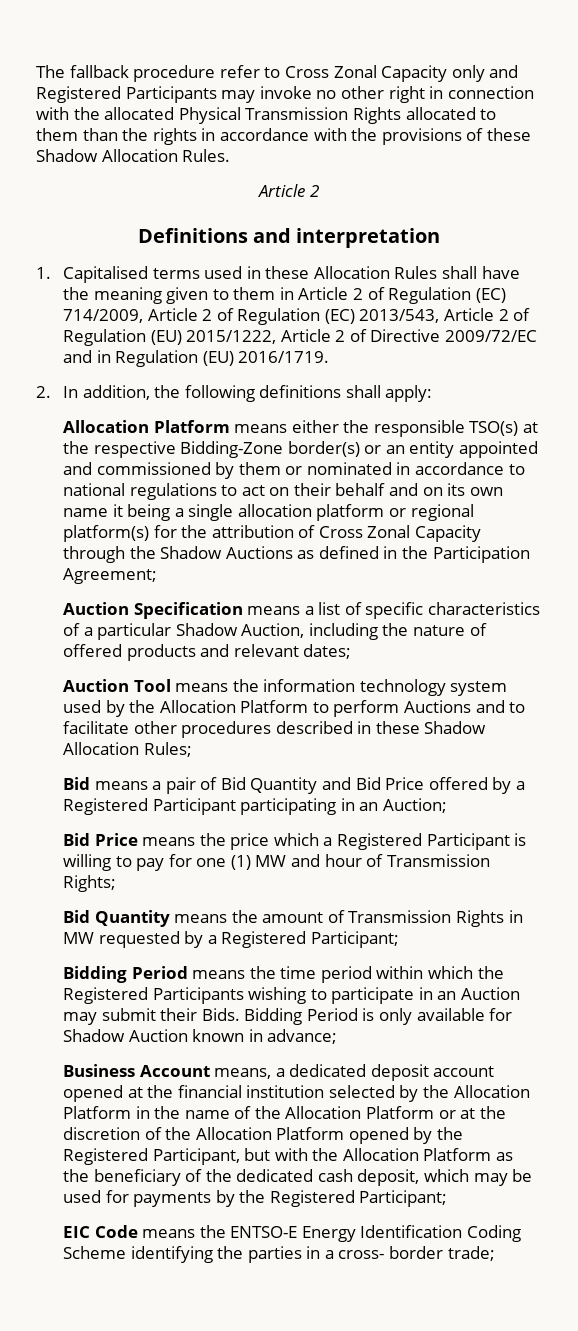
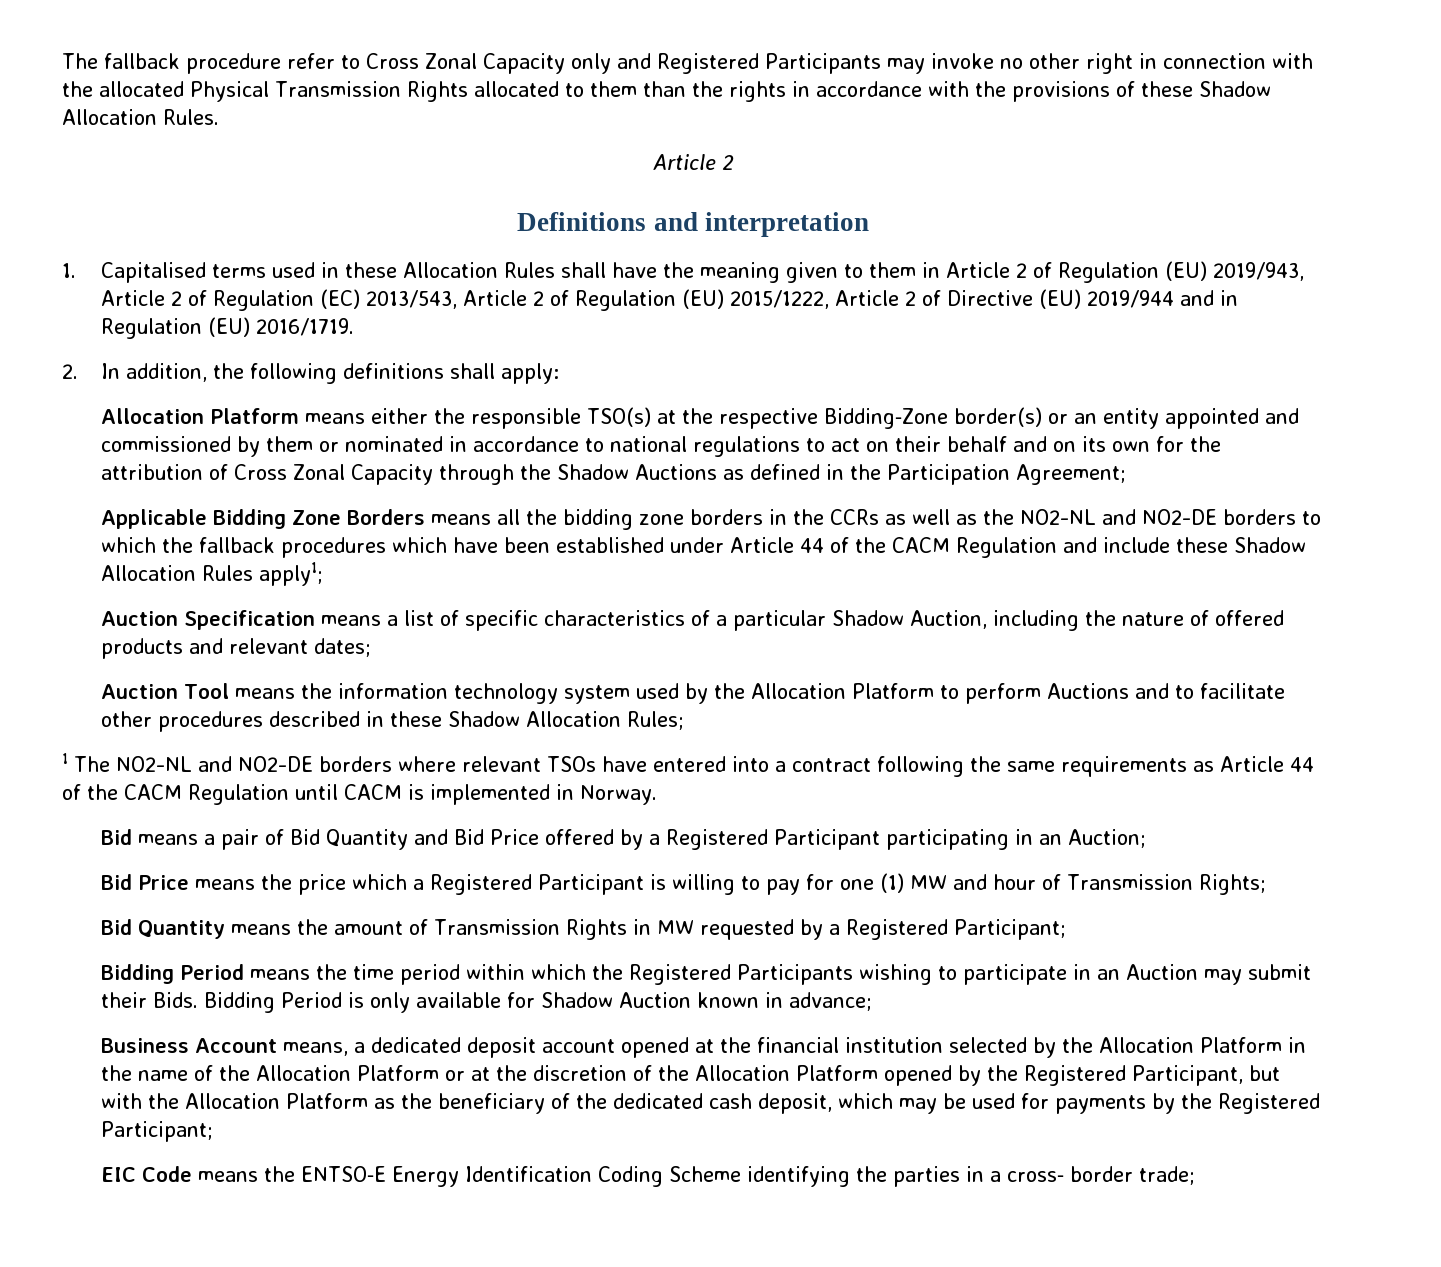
- 1. Capitalised terms used in these Allocation Rules shall have the meaning given to them in Article 2 of Regulation (EC) 714/2009, Article 2 of Regulation (EC) 2013/543, Article 2 of Regulation (EU) 2015/1222, Article 2 of Directive 2009/72/EC and in Regulation (EU) 2016/1719.
+ 1. Capitalised terms used in these Allocation Rules shall have the meaning given to them in Article 2 of Regulation (EU) 2019/943, Article 2 of Regulation (EC) 2013/543, Article 2 of Regulation (EU) 2015/1222, Article 2 of Directive (EU) 2019/944 and in Regulation (EU) 2016/1719.
- Allocation Platform means either the responsible TSO(s) at the respective Bidding‐Zone border(s) or an entity appointed and commissioned by them or nominated in accordance to national regulations to act on their behalf and on its own name it being a single allocation platform or regional platform(s) for the attribution of Cross Zonal Capacity through the Shadow Auctions as defined in the Participation Agreement;
+ Allocation Platform means either the responsible TSO(s) at the respective Bidding‐Zone border(s) or an entity appointed and commissioned by them or nominated in accordance to national regulations to act on their behalf and on its own for the attribution of Cross Zonal Capacity through the Shadow Auctions as defined in the Participation Agreement;
+ Applicable Bidding Zone Borders means all the bidding zone borders in the CCRs as well as the NO2-NL and NO2-DE borders to which the fallback procedures which have been established under Article 44 of the CACM Regulation and include these Shadow Allocation Rules apply1;
+ 1 The NO2-NL and NO2-DE borders where relevant TSOs have entered into a contract following the same requirements as Article 44 of the CACM Regulation until CACM is implemented in Norway.

